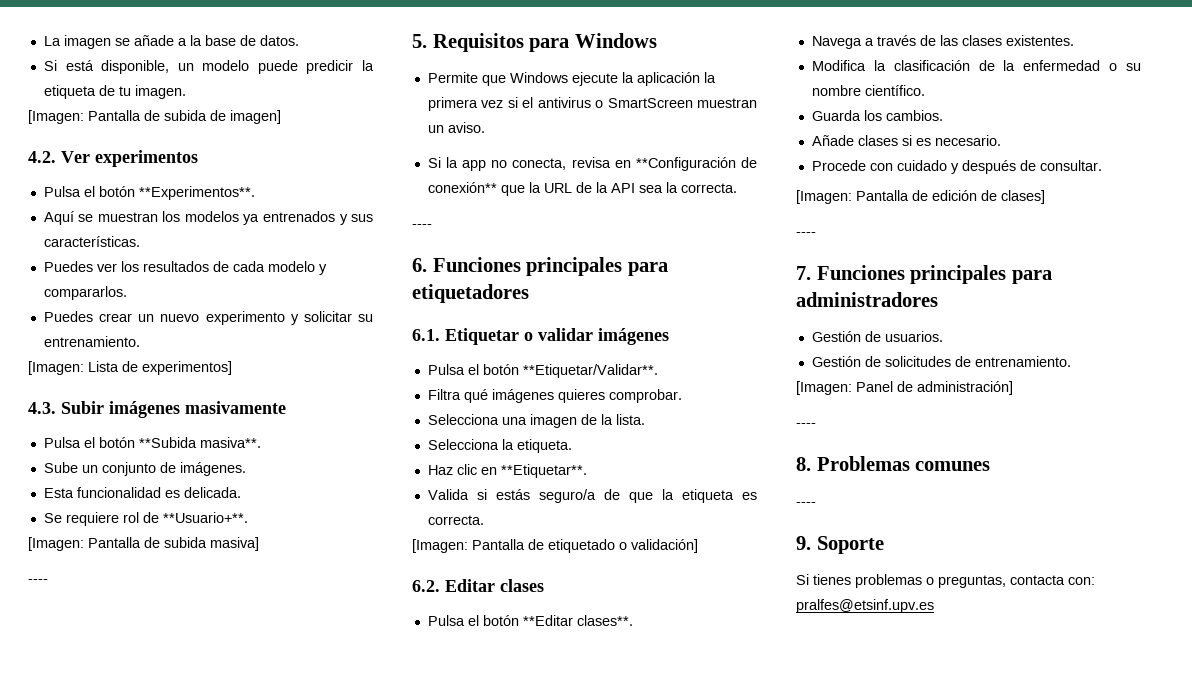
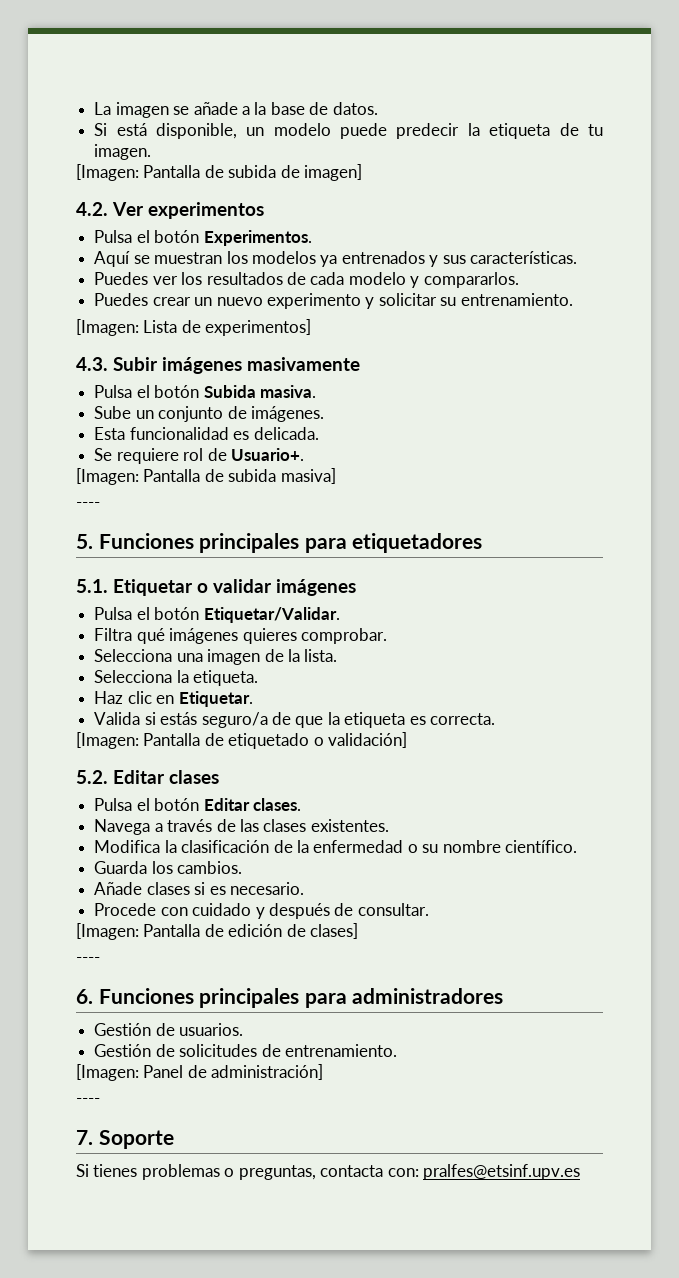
- Si está disponible, un modelo puede predicir la etiqueta de tu imagen.
+ Si está disponible, un modelo puede predecir la etiqueta de tu imagen.
- Pulsa el botón **Experimentos**.
+ Pulsa el botón Experimentos.
- Pulsa el botón **Subida masiva**.
+ Pulsa el botón Subida masiva.
- Se requiere rol de **Usuario+**.
+ Se requiere rol de Usuario+.
- 5. Requisitos para Windows
- Permite que Windows ejecute la aplicación la primera vez si el antivirus o SmartScreen muestran un aviso.
- Si la app no conecta, revisa en **Configuración de conexión** que la URL de la API sea la correcta.
- ----
- 6. Funciones principales para etiquetadores
+ 5. Funciones principales para etiquetadores
- 6.1. Etiquetar o validar imágenes
+ 5.1. Etiquetar o validar imágenes
- Pulsa el botón **Etiquetar/Validar**.
+ Pulsa el botón Etiquetar/Validar.
- Haz clic en **Etiquetar**.
+ Haz clic en Etiquetar.
- 6.2. Editar clases
+ 5.2. Editar clases
- Pulsa el botón **Editar clases**.
+ Pulsa el botón Editar clases.
- 7. Funciones principales para administradores
+ 6. Funciones principales para administradores
- 8. Problemas comunes
- ----
- 9. Soporte
+ 7. Soporte

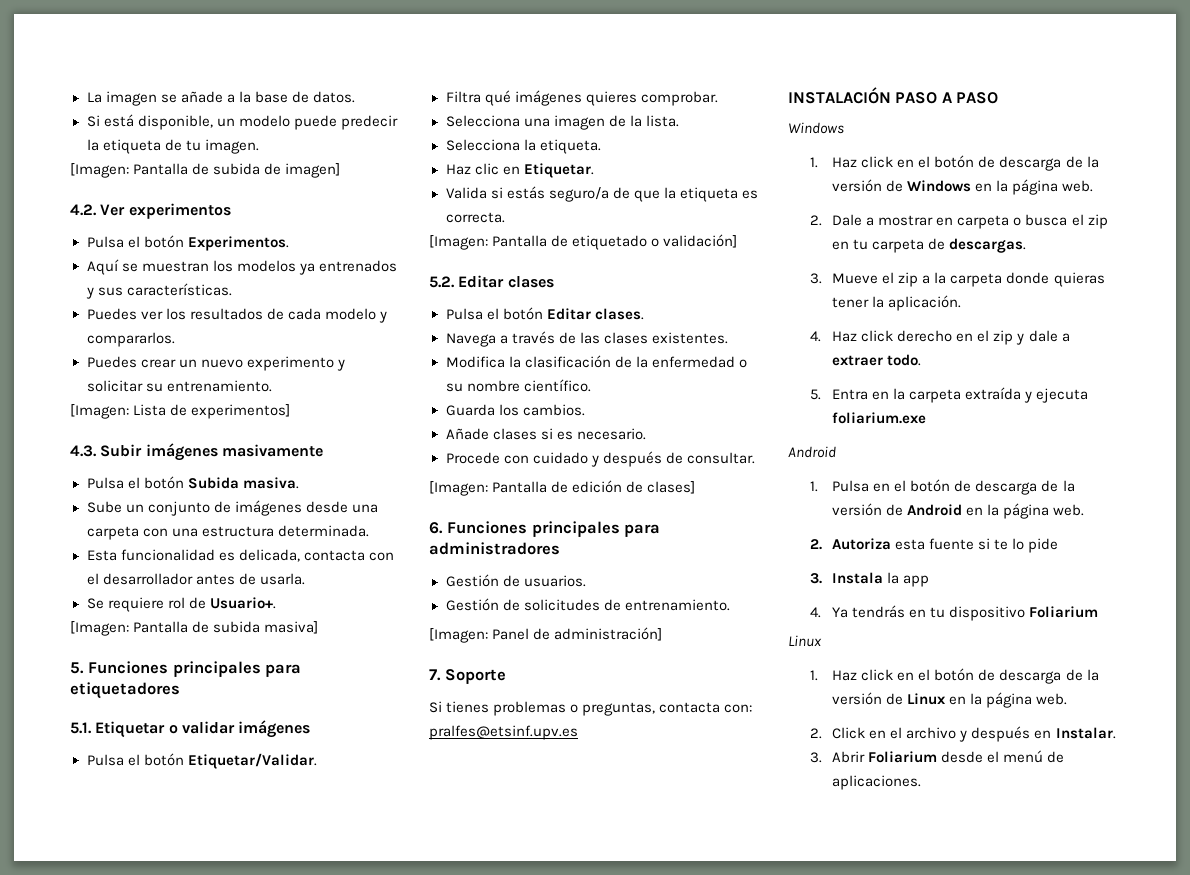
- Sube un conjunto de imágenes.
- Esta funcionalidad es delicada.
+ Sube un conjunto de imágenes desde una carpeta con una estructura determinada.
+ Esta funcionalidad es delicada, contacta con el desarrollador antes de usarla.
  [Imagen: Pantalla de subida masiva]
- ----
  [Imagen: Pantalla de edición de clases]
- ----
  [Imagen: Panel de administración]
- ----
+ INSTALACIÓN PASO A PASO
+ Windows
+ 1. Haz click en el botón de descarga de la versión de Windows en la página web.
+ 2. Dale a mostrar en carpeta o busca el zip en tu carpeta de descargas.
+ 3. Mueve el zip a la carpeta donde quieras tener la aplicación.
+ 4. Haz click derecho en el zip y dale a extraer todo.
+ 5. Entra en la carpeta extraída y ejecuta foliarium.exe
+ Android
+ 1. Pulsa en el botón de descarga de la versión de Android en la página web.
+ 2. Autoriza esta fuente si te lo pide
+ 3. Instala la app
+ 4. Ya tendrás en tu dispositivo Foliarium
+ Linux
+ 1. Haz click en el botón de descarga de la versión de Linux en la página web.
+ 2. Click en el archivo y después en Instalar.
+ 3. Abrir Foliarium desde el menú de aplicaciones.

